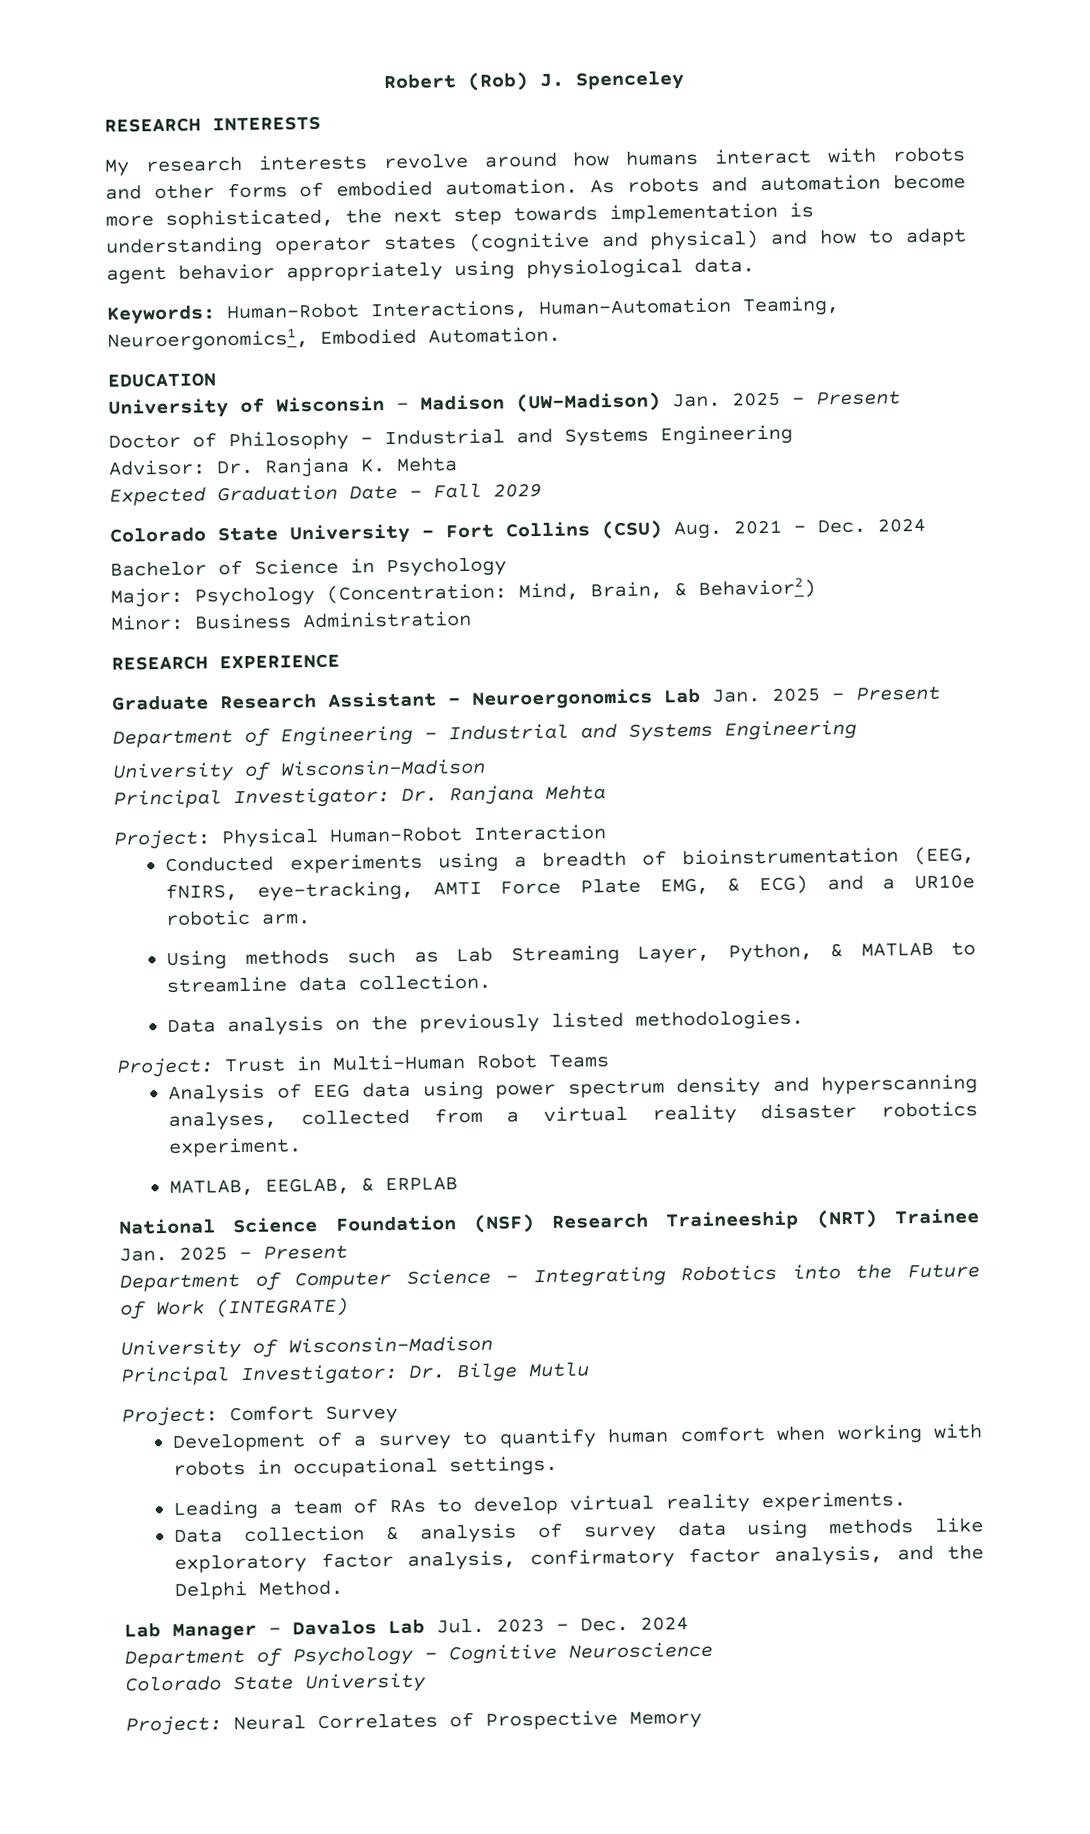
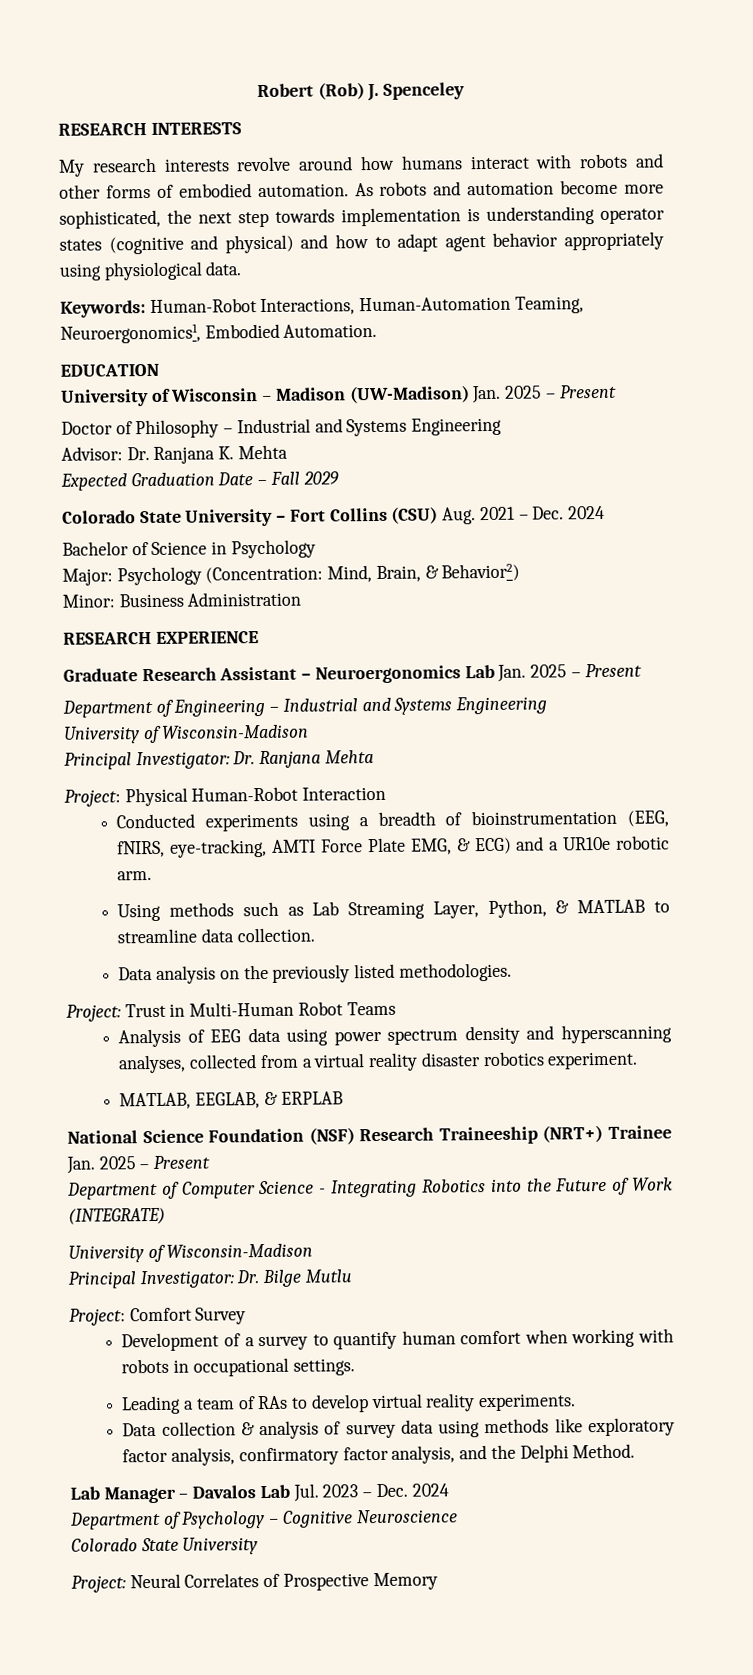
- National Science Foundation (NSF) Research Traineeship (NRT) Trainee Jan. 2025 – Present
+ National Science Foundation (NSF) Research Traineeship (NRT+) Trainee Jan. 2025 – Present

